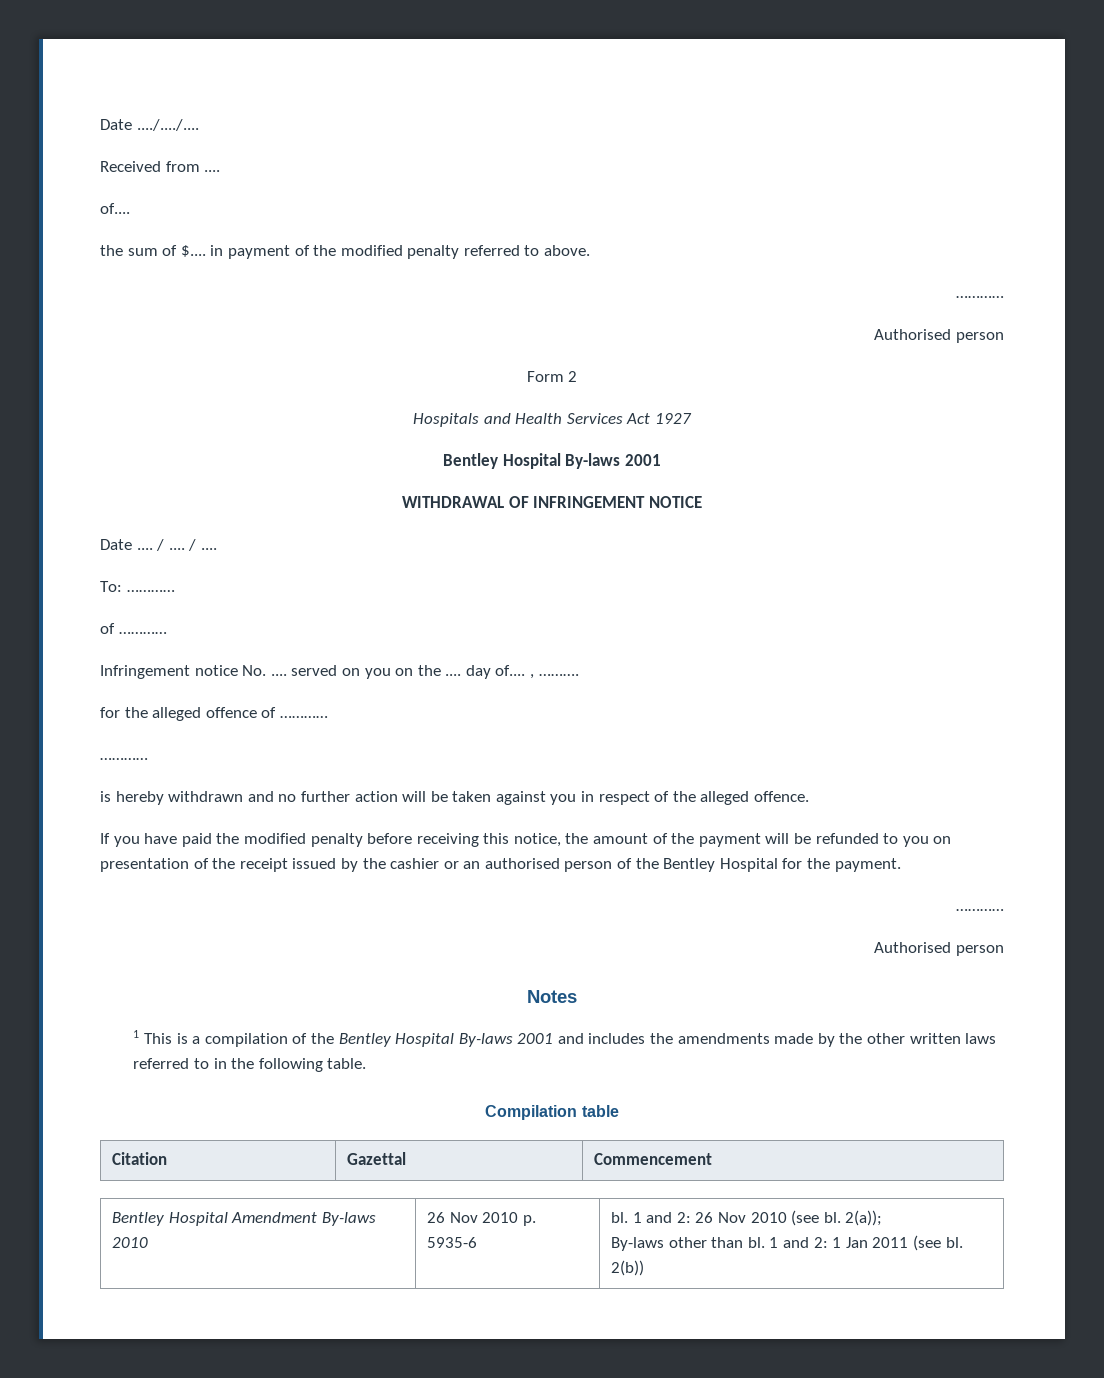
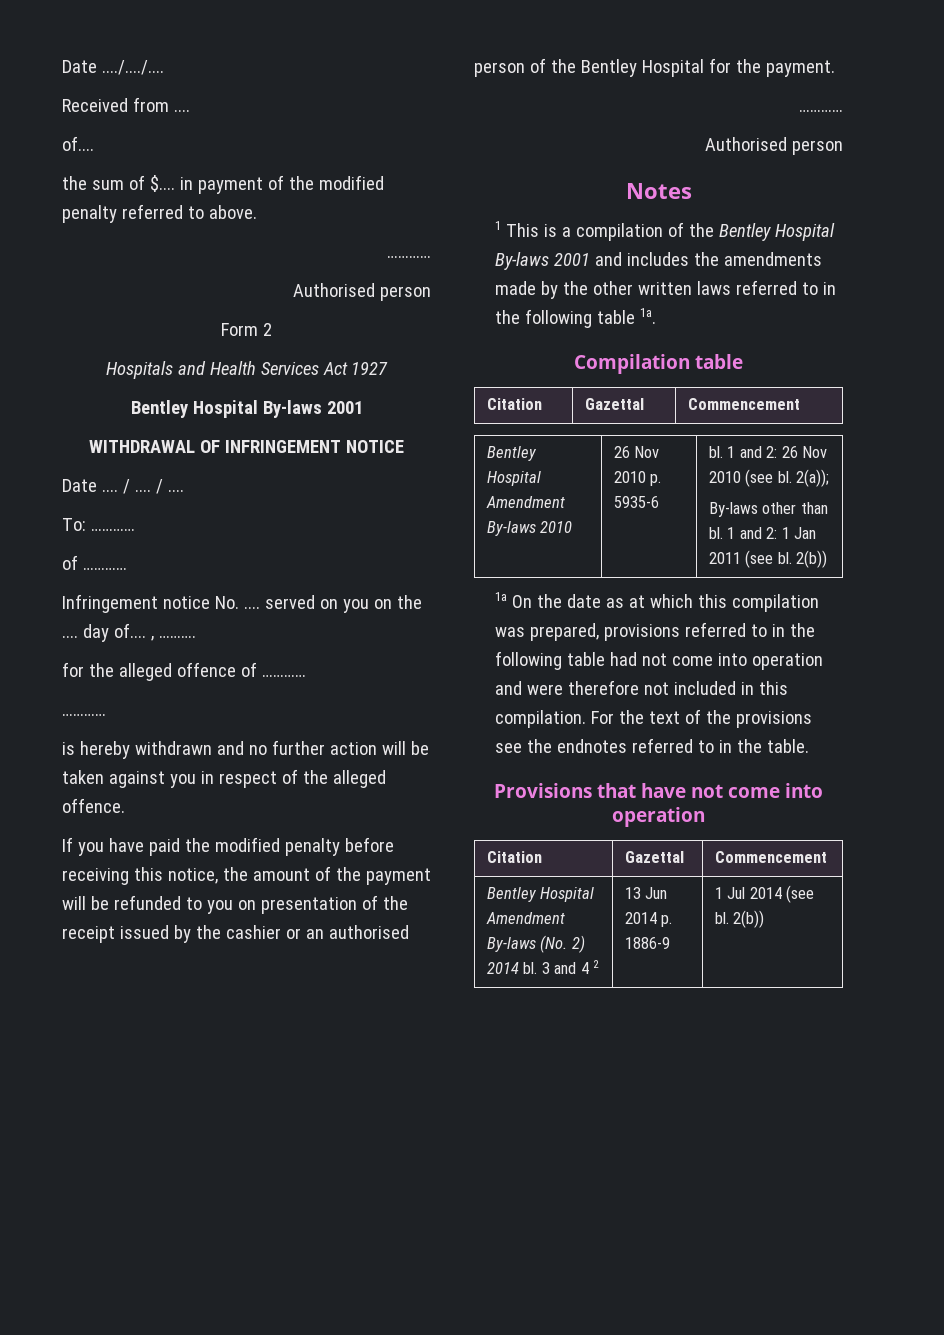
- 1 This is a compilation of the Bentley Hospital By-laws 2001 and includes the amendments made by the other written laws referred to in the following table.
+ 1 This is a compilation of the Bentley Hospital By-laws 2001 and includes the amendments made by the other written laws referred to in the following table 1a.
+ 1a On the date as at which this compilation was prepared, provisions referred to in the following table had not come into operation and were therefore not included in this compilation. For the text of the provisions see the endnotes referred to in the table.
+ Provisions that have not come into operation
+ Citation | Gazettal | Commencement
+ Bentley Hospital Amendment By-laws (No. 2) 2014 bl. 3 and 4 2 | 13 Jun 2014 p. 1886-9 | 1 Jul 2014 (see bl. 2(b))

